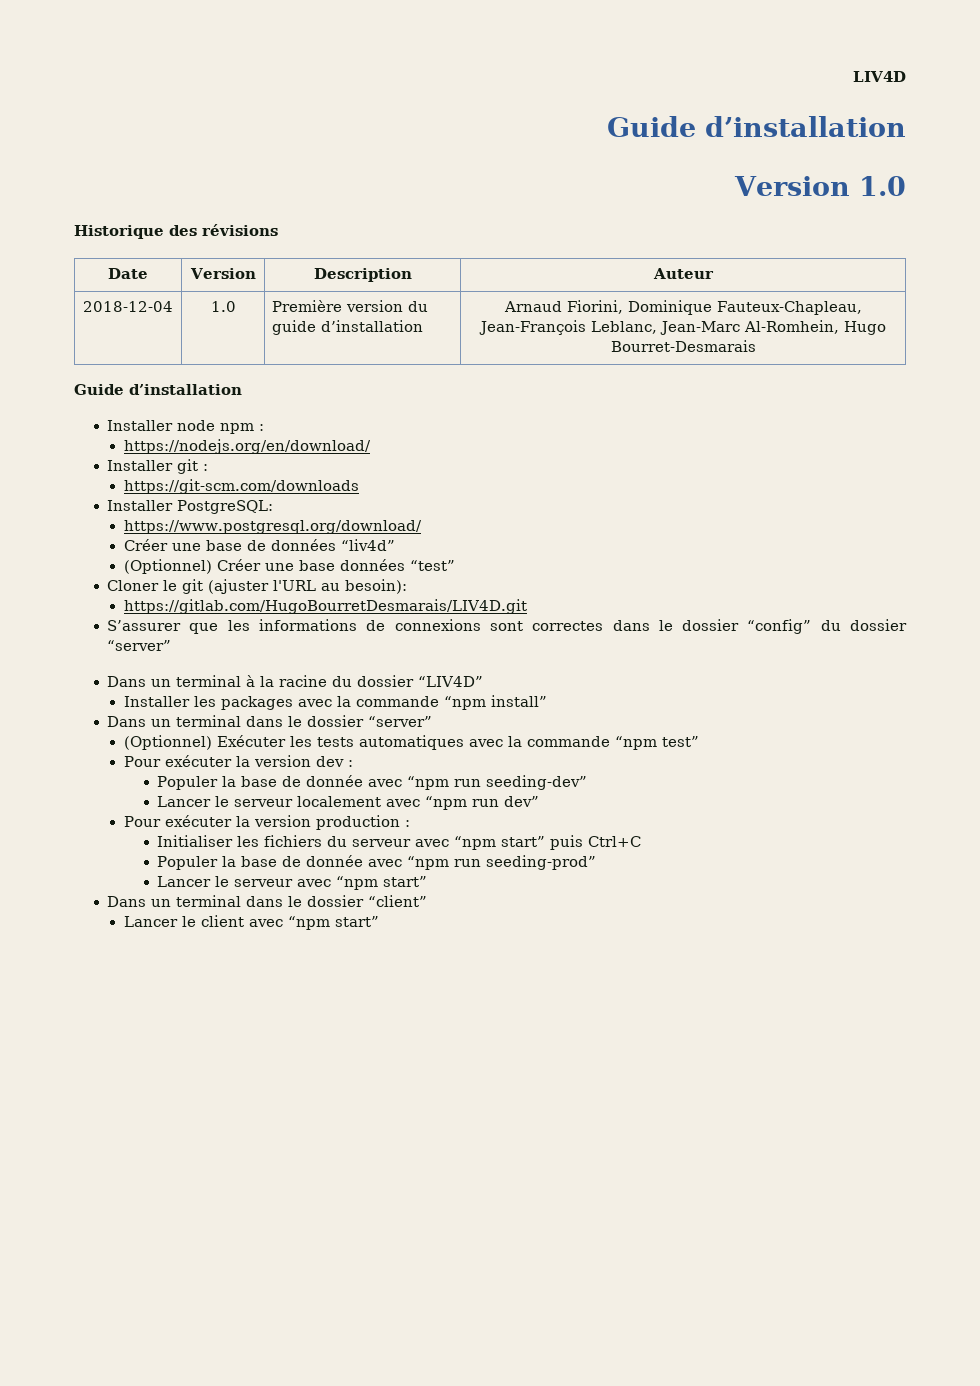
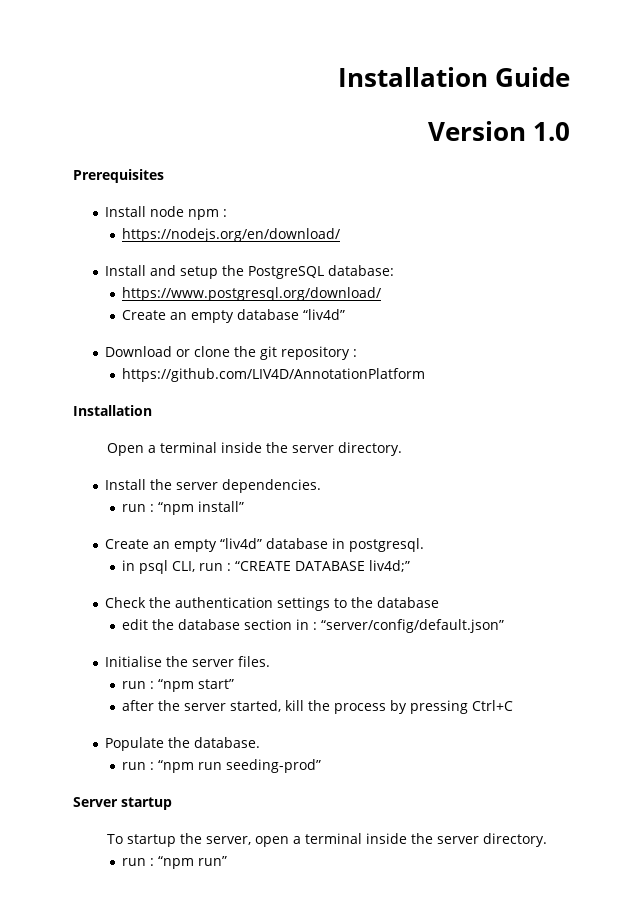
- LIV4D
- Guide d’installation
+ Installation Guide
- Historique des révisions
- Date | Version | Description | Auteur
- 2018-12-04 | 1.0 | Première version du guide d’installation | Arnaud Fiorini, Dominique Fauteux-Chapleau, Jean-François Leblanc, Jean-Marc Al-Romhein, Hugo Bourret-Desmarais
- Guide d’installation
- Installer node npm :
+ Prerequisites
+ Install node npm :
  https://nodejs.org/en/download/
- Installer git :
- https://git-scm.com/downloads
- Installer PostgreSQL:
+ Install and setup the PostgreSQL database:
  https://www.postgresql.org/download/
- Créer une base de données “liv4d”
- (Optionnel) Créer une base données “test”
- Cloner le git (ajuster l'URL au besoin):
- https://gitlab.com/HugoBourretDesmarais/LIV4D.git
- S’assurer que les informations de connexions sont correctes dans le dossier “config” du dossier “server”
- Dans un terminal à la racine du dossier “LIV4D”
- Installer les packages avec la commande “npm install”
- Dans un terminal dans le dossier “server”
- (Optionnel) Exécuter les tests automatiques avec la commande “npm test”
- Pour exécuter la version dev :
- Populer la base de donnée avec “npm run seeding-dev”
- Lancer le serveur localement avec “npm run dev”
- Pour exécuter la version production :
- Initialiser les fichiers du serveur avec “npm start” puis Ctrl+C
- Populer la base de donnée avec “npm run seeding-prod”
- Lancer le serveur avec “npm start”
- Dans un terminal dans le dossier “client”
- Lancer le client avec “npm start”
+ Create an empty database “liv4d”
+ Download or clone the git repository :
+ https://github.com/LIV4D/AnnotationPlatform
+ Installation
+ Open a terminal inside the server directory.
+ Install the server dependencies.
+ run : “npm install”
+ Create an empty “liv4d” database in postgresql.
+ in psql CLI, run : “CREATE DATABASE liv4d;”
+ Check the authentication settings to the database
+ edit the database section in : “server/config/default.json”
+ Initialise the server files.
+ run : “npm start”
+ after the server started, kill the process by pressing Ctrl+C
+ Populate the database.
+ run : “npm run seeding-prod”
+ Server startup
+ To startup the server, open a terminal inside the server directory.
+ run : “npm run”

